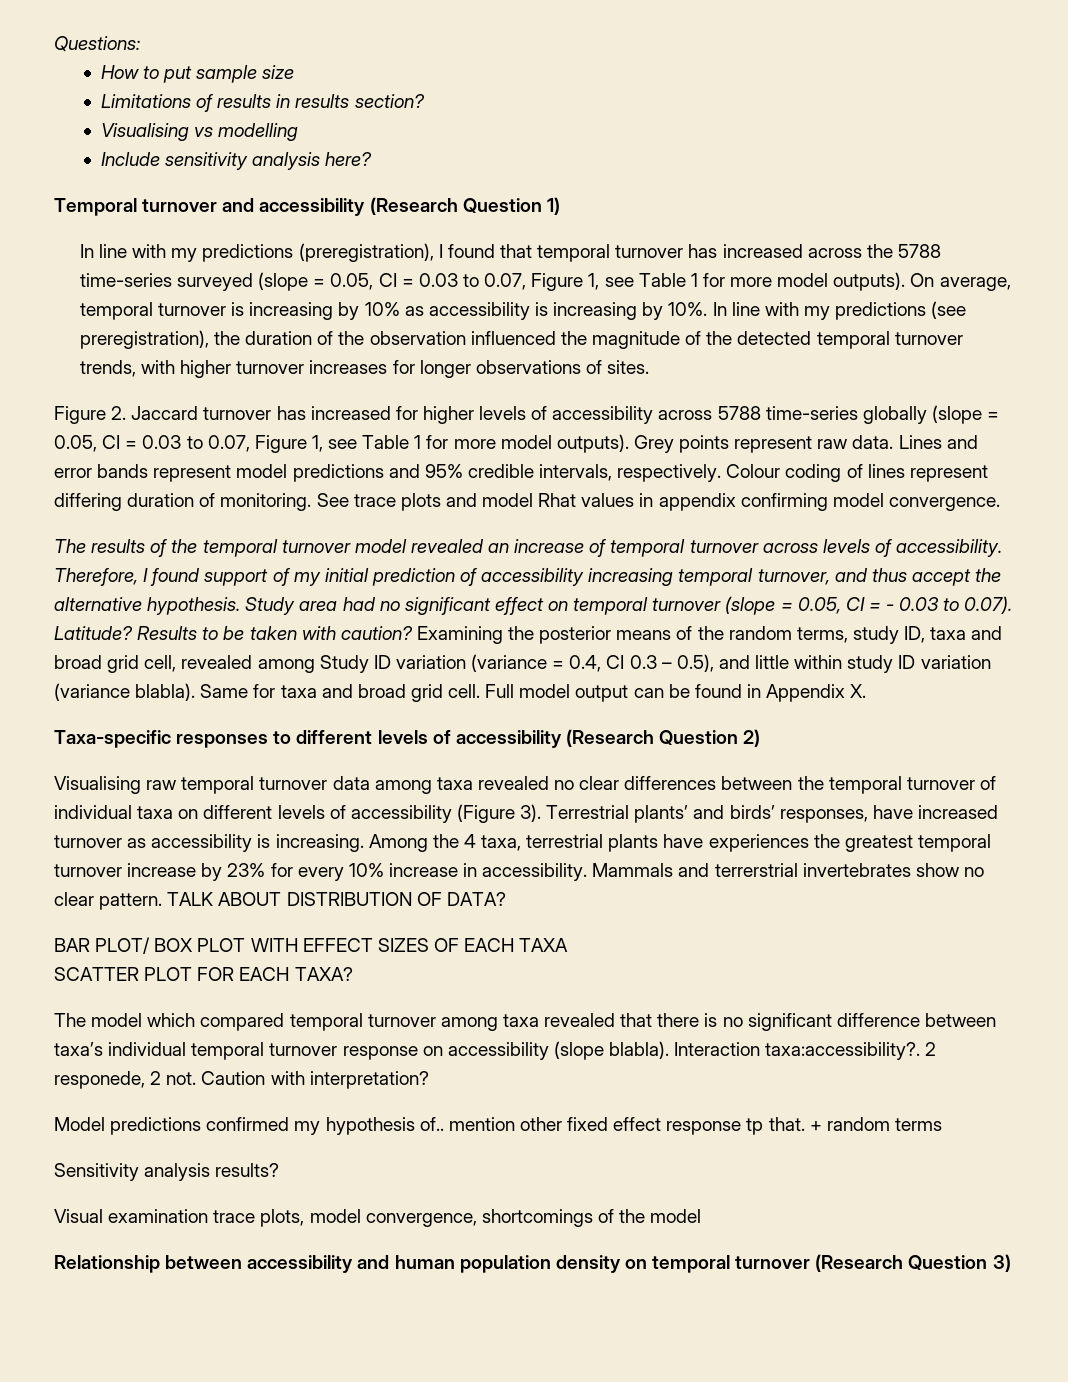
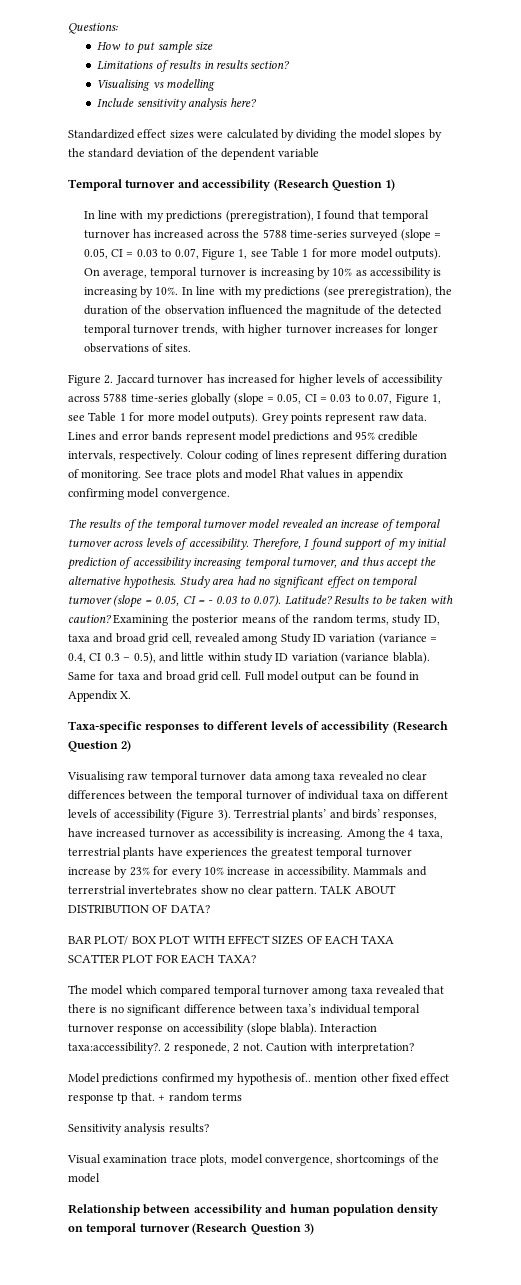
+ Standardized effect sizes were calculated by dividing the model slopes by the standard deviation of the dependent variable

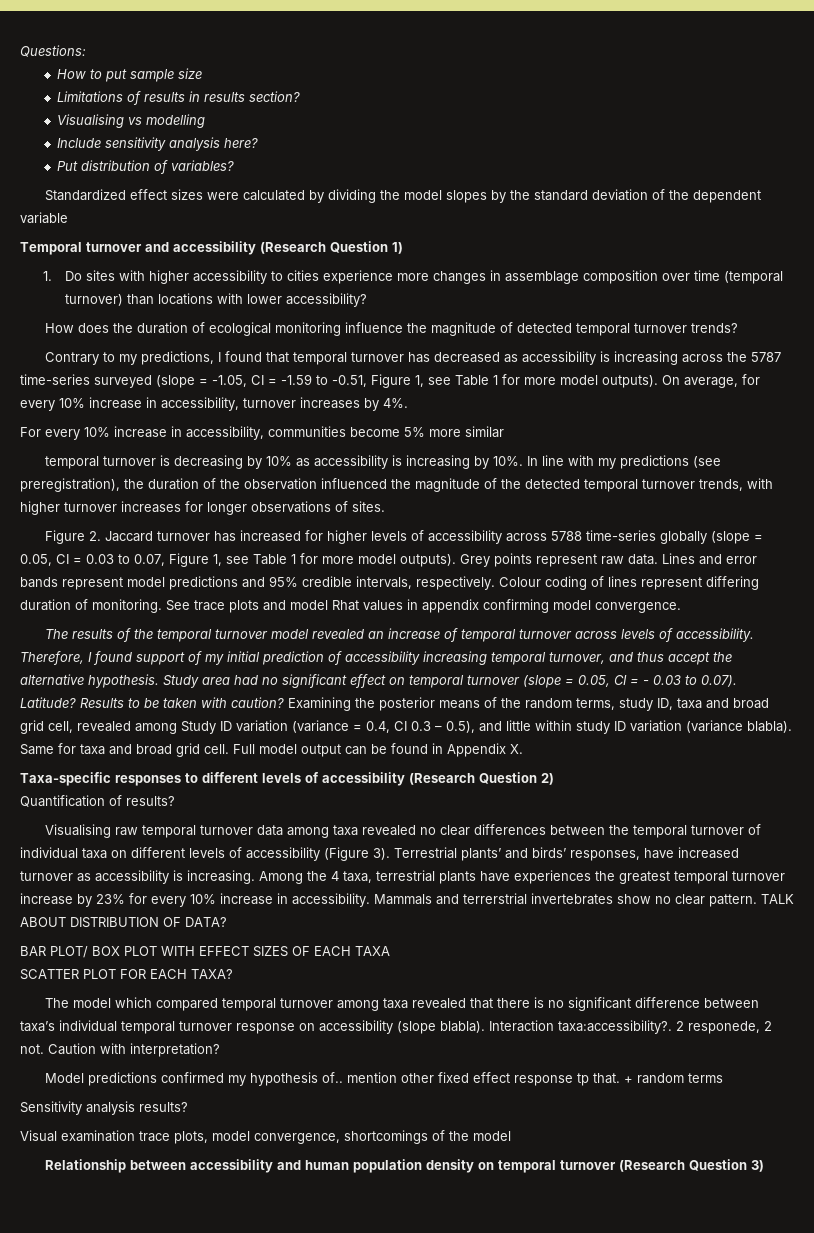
+ Put distribution of variables?
- In line with my predictions (preregistration), I found that temporal turnover has increased across the 5788 time-series surveyed (slope = 0.05, CI = 0.03 to 0.07, Figure 1, see Table 1 for more model outputs).
+ 1. Do sites with higher accessibility to cities experience more changes in assemblage composition over time (temporal turnover) than locations with lower accessibility?
+ How does the duration of ecological monitoring influence the magnitude of detected temporal turnover trends?
+ Contrary to my predictions, I found that temporal turnover has decreased as accessibility is increasing across the 5787 time-series surveyed (slope = -1.05, CI = -1.59 to -0.51, Figure 1, see Table 1 for more model outputs).
- On average, temporal turnover is increasing by 10% as accessibility is increasing by 10%.
+ On average, for every 10% increase in accessibility, turnover increases by 4%.
+ For every 10% increase in accessibility, communities become 5% more similar
+ temporal turnover is decreasing by 10% as accessibility is increasing by 10%.
+ Quantification of results?

